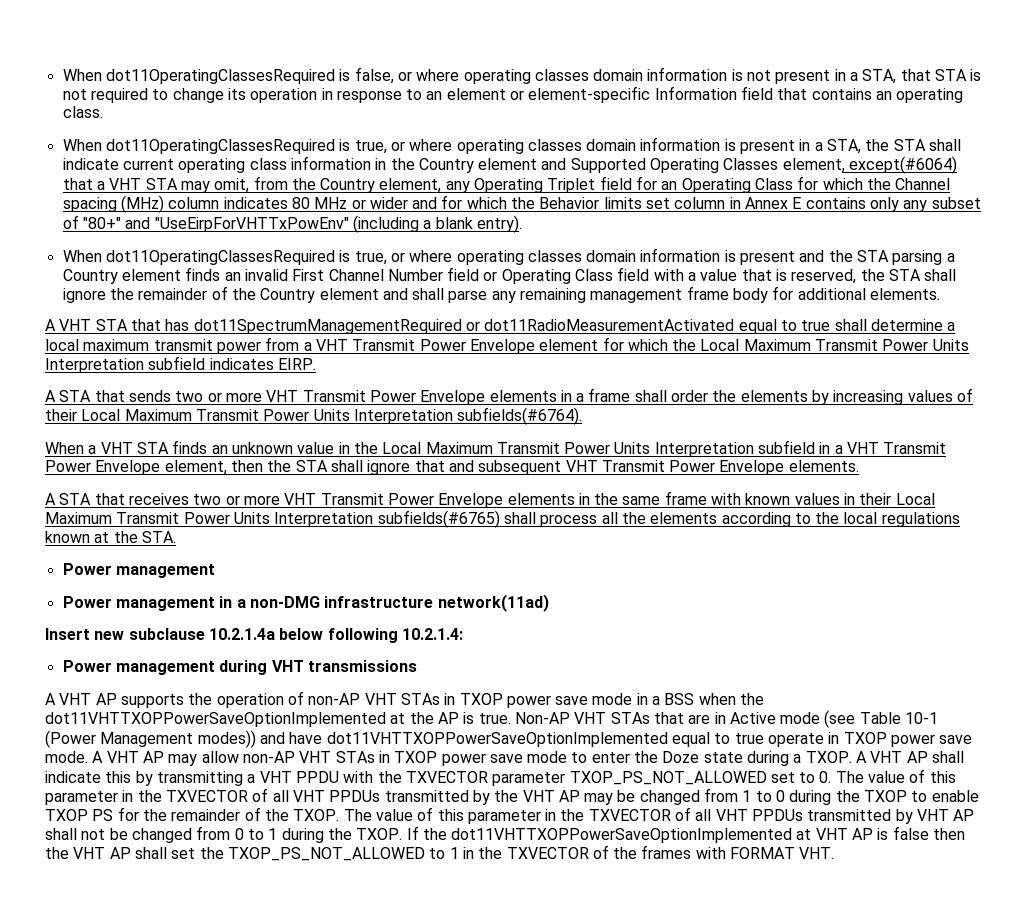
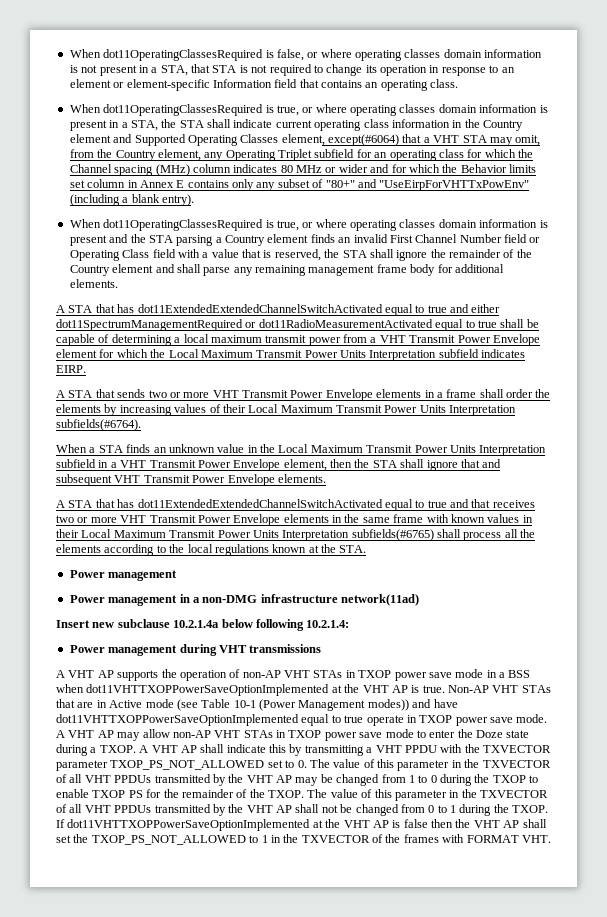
- When dot11OperatingClassesRequired is true, or where operating classes domain information is present in a STA, the STA shall indicate current operating class information in the Country element and Supported Operating Classes element, except(#6064) that a VHT STA may omit, from the Country element, any Operating Triplet field for an Operating Class for which the Channel spacing (MHz) column indicates 80 MHz or wider and for which the Behavior limits set column in Annex E contains only any subset of "80+" and "UseEirpForVHTTxPowEnv" (including a blank entry).
+ When dot11OperatingClassesRequired is true, or where operating classes domain information is present in a STA, the STA shall indicate current operating class information in the Country element and Supported Operating Classes element, except(#6064) that a VHT STA may omit, from the Country element, any Operating Triplet subfield for an operating class for which the Channel spacing (MHz) column indicates 80 MHz or wider and for which the Behavior limits set column in Annex E contains only any subset of "80+" and "UseEirpForVHTTxPowEnv" (including a blank entry).
- A VHT STA that has dot11SpectrumManagementRequired or dot11RadioMeasurementActivated equal to true shall determine a local maximum transmit power from a VHT Transmit Power Envelope element for which the Local Maximum Transmit Power Units Interpretation subfield indicates EIRP.
+ A STA that has dot11ExtendedExtendedChannelSwitchActivated equal to true and either dot11SpectrumManagementRequired or dot11RadioMeasurementActivated equal to true shall be capable of determining a local maximum transmit power from a VHT Transmit Power Envelope element for which the Local Maximum Transmit Power Units Interpretation subfield indicates EIRP.
- When a VHT STA finds an unknown value in the Local Maximum Transmit Power Units Interpretation subfield in a VHT Transmit Power Envelope element, then the STA shall ignore that and subsequent VHT Transmit Power Envelope elements.
+ When a STA finds an unknown value in the Local Maximum Transmit Power Units Interpretation subfield in a VHT Transmit Power Envelope element, then the STA shall ignore that and subsequent VHT Transmit Power Envelope elements.
- A STA that receives two or more VHT Transmit Power Envelope elements in the same frame with known values in their Local Maximum Transmit Power Units Interpretation subfields(#6765) shall process all the elements according to the local regulations known at the STA.
+ A STA that has dot11ExtendedExtendedChannelSwitchActivated equal to true and that receives two or more VHT Transmit Power Envelope elements in the same frame with known values in their Local Maximum Transmit Power Units Interpretation subfields(#6765) shall process all the elements according to the local regulations known at the STA.
- A VHT AP supports the operation of non-AP VHT STAs in TXOP power save mode in a BSS when the dot11VHTTXOPPowerSaveOptionImplemented at the AP is true.
+ A VHT AP supports the operation of non-AP VHT STAs in TXOP power save mode in a BSS when dot11VHTTXOPPowerSaveOptionImplemented at the VHT AP is true.
- The value of this parameter in the TXVECTOR of all VHT PPDUs transmitted by VHT AP shall not be changed from 0 to 1 during the TXOP.
+ The value of this parameter in the TXVECTOR of all VHT PPDUs transmitted by the VHT AP shall not be changed from 0 to 1 during the TXOP.
- If the dot11VHTTXOPPowerSaveOptionImplemented at VHT AP is false then the VHT AP shall set the TXOP_PS_NOT_ALLOWED to 1 in the TXVECTOR of the frames with FORMAT VHT.
+ If dot11VHTTXOPPowerSaveOptionImplemented at the VHT AP is false then the VHT AP shall set the TXOP_PS_NOT_ALLOWED to 1 in the TXVECTOR of the frames with FORMAT VHT.

